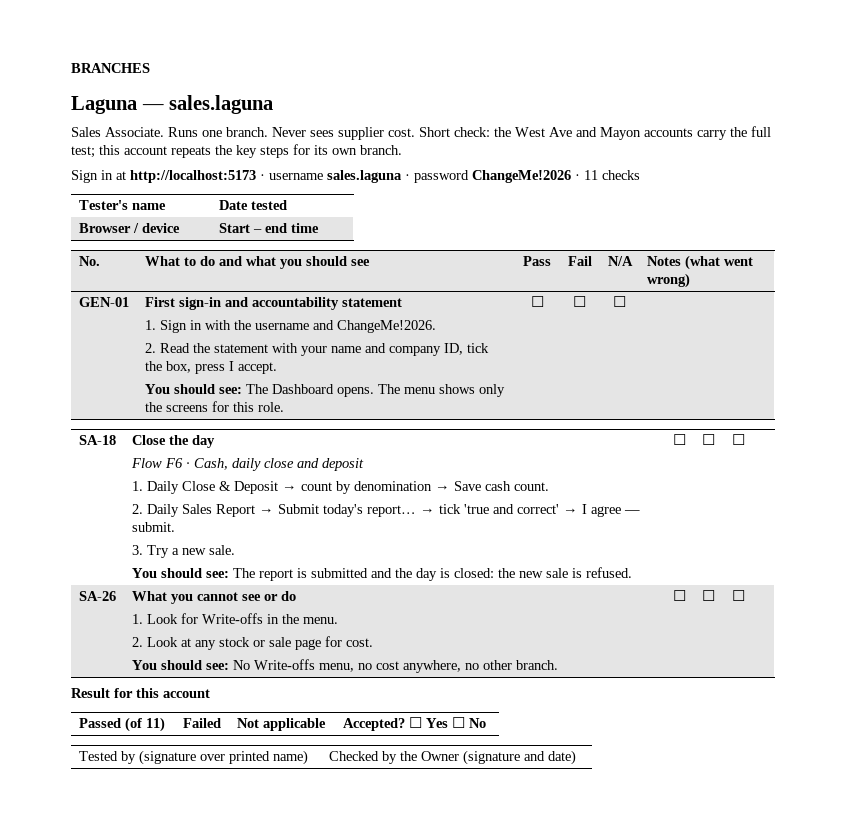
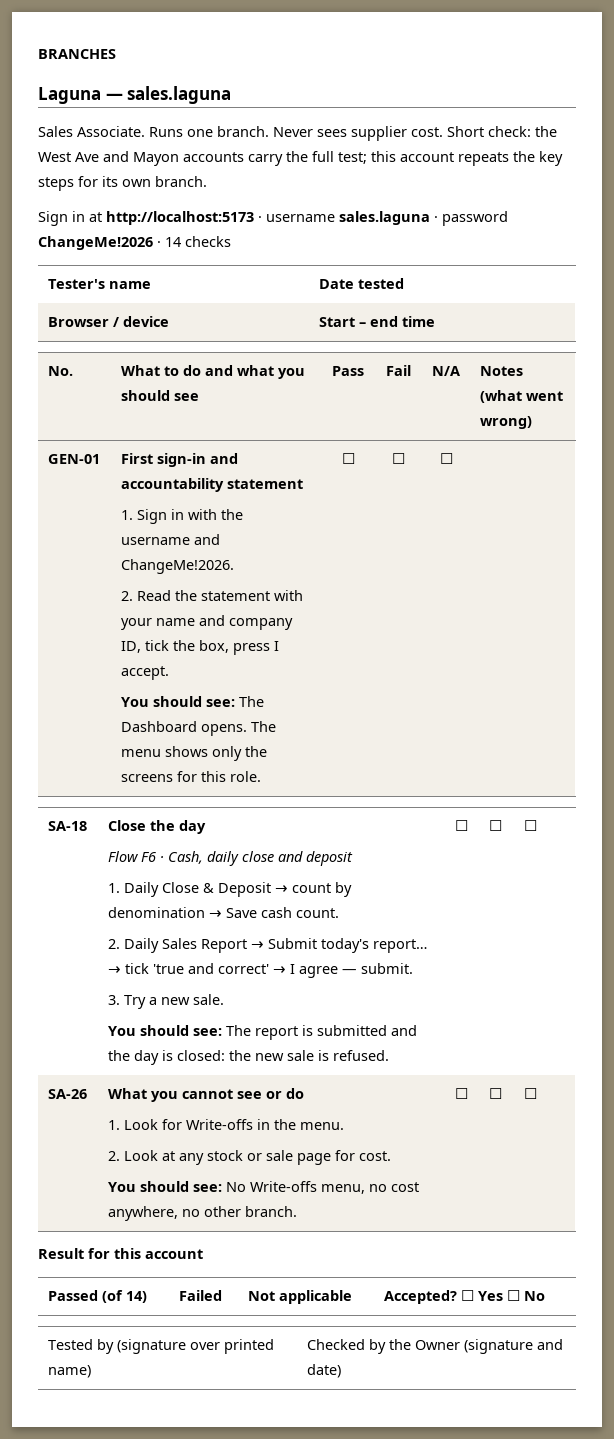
- Sign in at http://localhost:5173 · username sales.laguna · password ChangeMe!2026 · 11 checks
+ Sign in at http://localhost:5173 · username sales.laguna · password ChangeMe!2026 · 14 checks
- Passed (of 11) | Failed | Not applicable | Accepted? ☐ Yes ☐ No
+ Passed (of 14) | Failed | Not applicable | Accepted? ☐ Yes ☐ No

